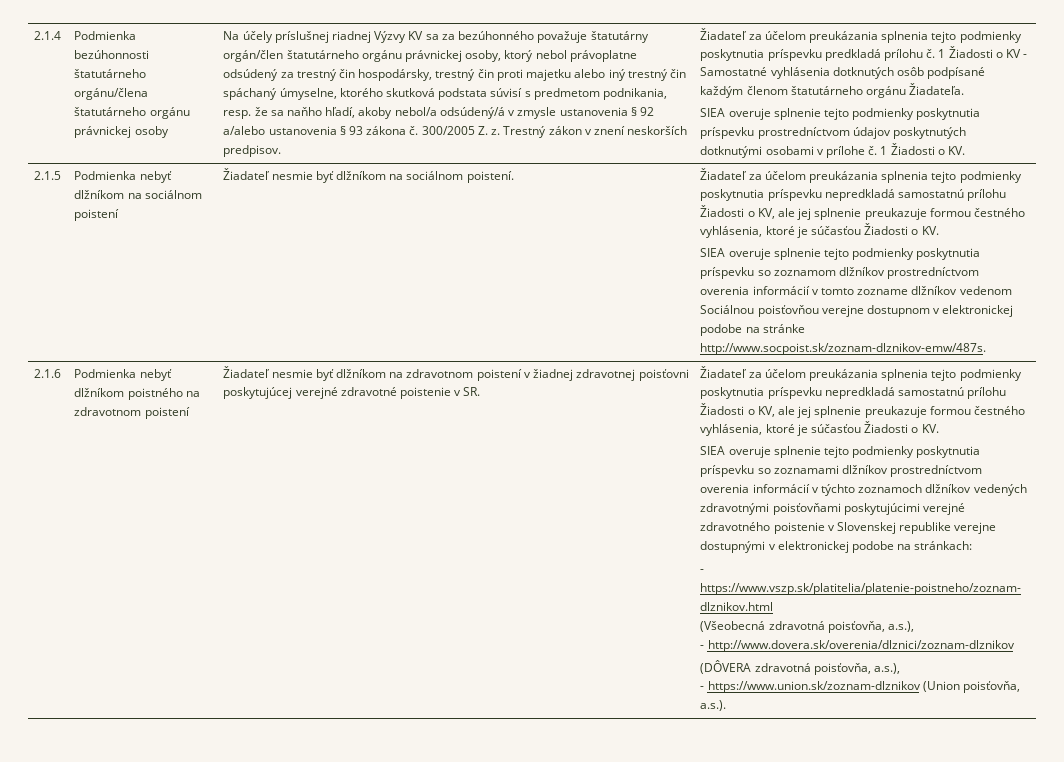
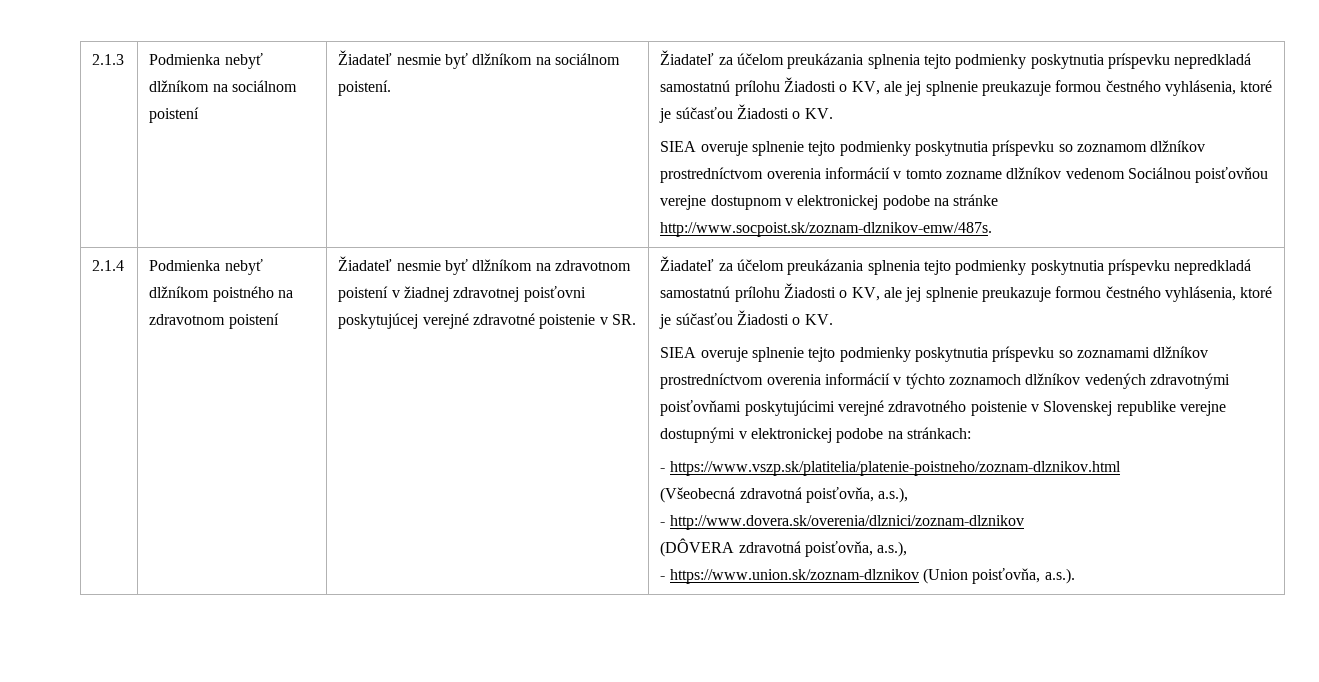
- 2.1.4 | Podmienka bezúhonnosti štatutárneho orgánu/člena štatutárneho orgánu právnickej osoby | Na účely príslušnej riadnej Výzvy KV sa za bezúhonného považuje štatutárny orgán/člen štatutárneho orgánu právnickej osoby, ktorý nebol právoplatne odsúdený za trestný čin hospodársky, trestný čin proti majetku alebo iný trestný čin spáchaný úmyselne, ktorého skutková podstata súvisí s predmetom podnikania, resp. že sa naňho hľadí, akoby nebol/a odsúdený/á v zmysle ustanovenia § 92 a/alebo ustanovenia § 93 zákona č. 300/2005 Z. z. Trestný zákon v znení neskorších predpisov. | Žiadateľ za účelom preukázania splnenia tejto podmienky poskytnutia príspevku predkladá prílohu č. 1 Žiadosti o KV - Samostatné vyhlásenia dotknutých osôb podpísané každým členom štatutárneho orgánu Žiadateľa.
- SIEA overuje splnenie tejto podmienky poskytnutia príspevku prostredníctvom údajov poskytnutých dotknutými osobami v prílohe č. 1 Žiadosti o KV.
- 2.1.5
+ 2.1.3
- 2.1.6
+ 2.1.4

